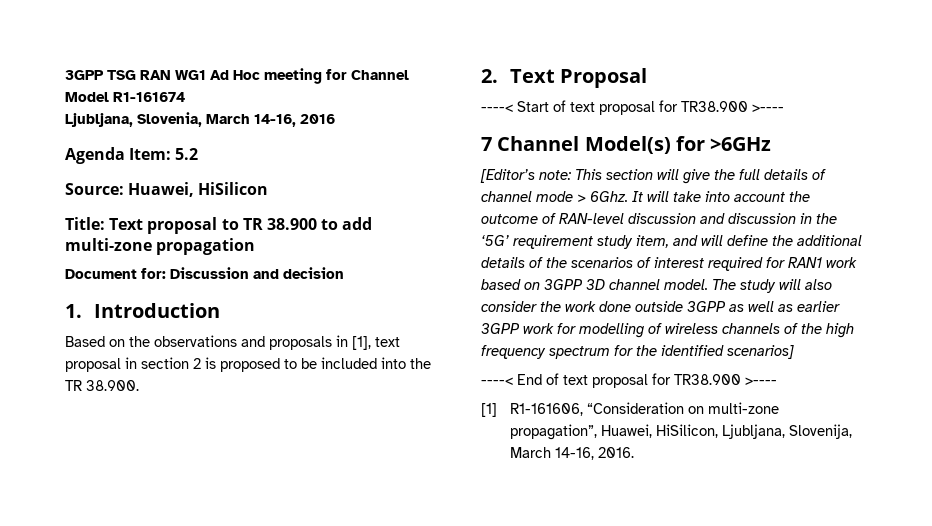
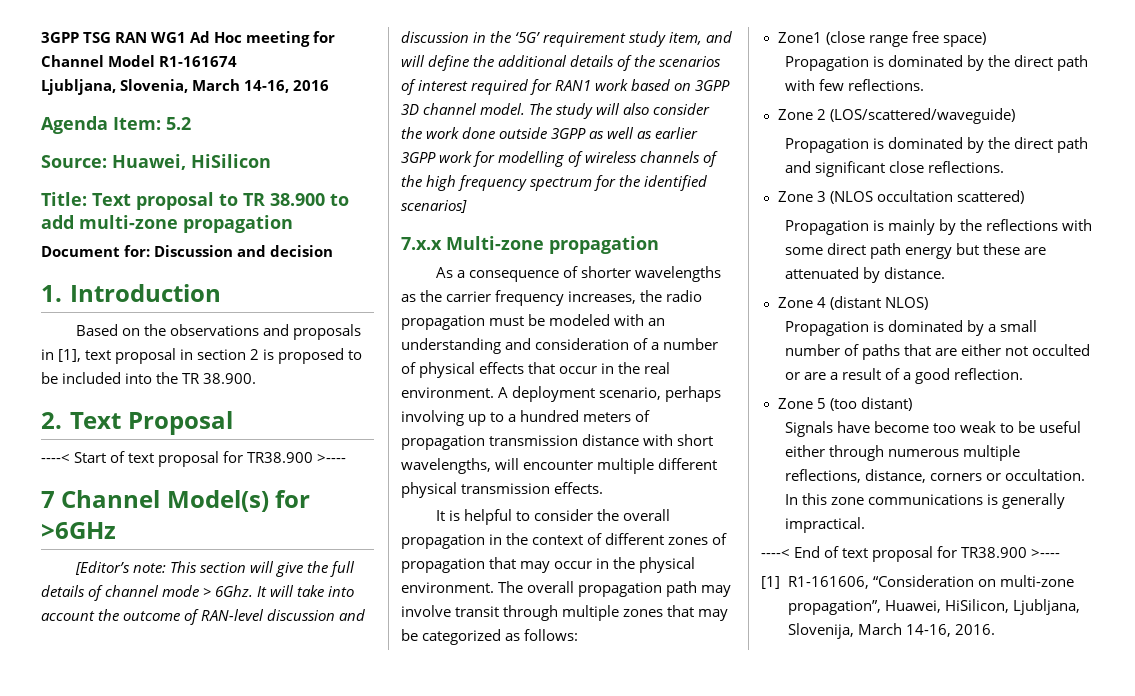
+ 7.x.x Multi-zone propagation
+ As a consequence of shorter wavelengths as the carrier frequency increases, the radio propagation must be modeled with an understanding and consideration of a number of physical effects that occur in the real environment. A deployment scenario, perhaps involving up to a hundred meters of propagation transmission distance with short wavelengths, will encounter multiple different physical transmission effects.
+ It is helpful to consider the overall propagation in the context of different zones of propagation that may occur in the physical environment. The overall propagation path may involve transit through multiple zones that may be categorized as follows:
+ Zone1 (close range free space)
+ Propagation is dominated by the direct path with few reflections.
+ Zone 2 (LOS/scattered/waveguide)
+ Propagation is dominated by the direct path and significant close reflections.
+ Zone 3 (NLOS occultation scattered)
+ Propagation is mainly by the reflections with some direct path energy but these are attenuated by distance.
+ Zone 4 (distant NLOS)
+ Propagation is dominated by a small number of paths that are either not occulted or are a result of a good reflection.
+ Zone 5 (too distant)
+ Signals have become too weak to be useful either through numerous multiple reflections, distance, corners or occultation. In this zone communications is generally impractical.

